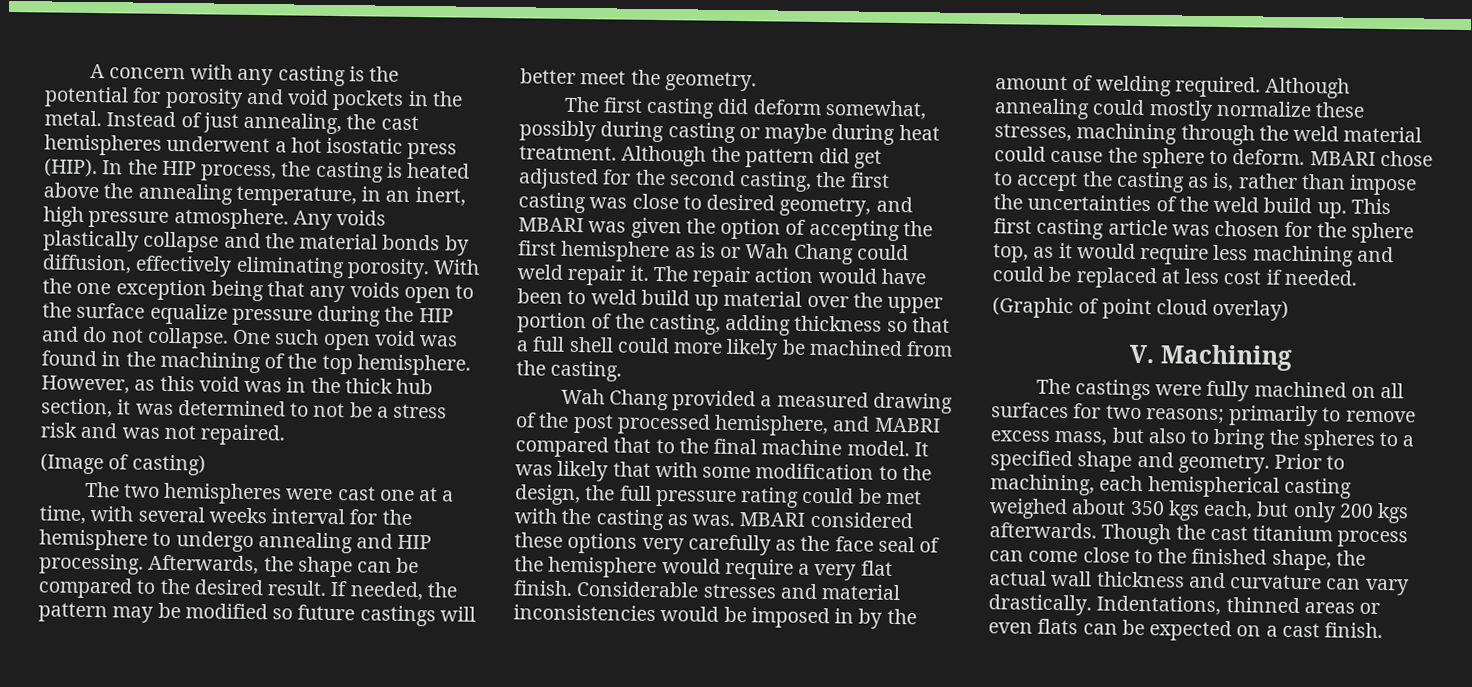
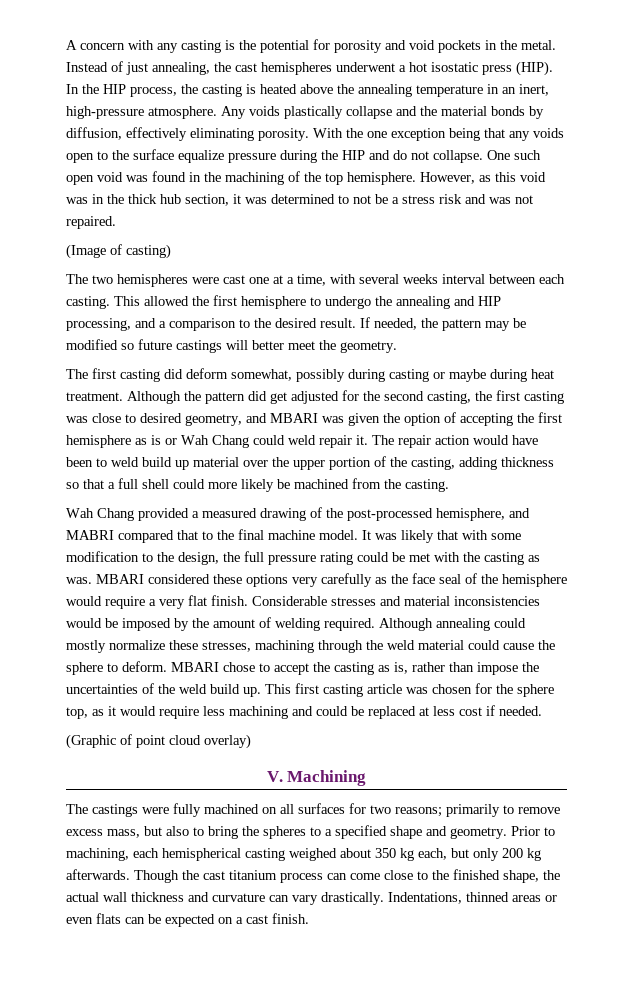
- In the HIP process, the casting is heated above the annealing temperature, in an inert, high pressure atmosphere.
+ In the HIP process, the casting is heated above the annealing temperature in an inert, high-pressure atmosphere.
- The two hemispheres were cast one at a time, with several weeks interval for the hemisphere to undergo annealing and HIP processing. Afterwards, the shape can be compared to the desired result.
+ The two hemispheres were cast one at a time, with several weeks interval between each casting. This allowed the first hemisphere to undergo the annealing and HIP processing, and a comparison to the desired result.
- Wah Chang provided a measured drawing of the post processed hemisphere, and MABRI compared that to the final machine model.
+ Wah Chang provided a measured drawing of the post-processed hemisphere, and MABRI compared that to the final machine model.
- Considerable stresses and material inconsistencies would be imposed in by the amount of welding required.
+ Considerable stresses and material inconsistencies would be imposed by the amount of welding required.
- Prior to machining, each hemispherical casting weighed about 350 kgs each, but only 200 kgs afterwards.
+ Prior to machining, each hemispherical casting weighed about 350 kg each, but only 200 kg afterwards.

